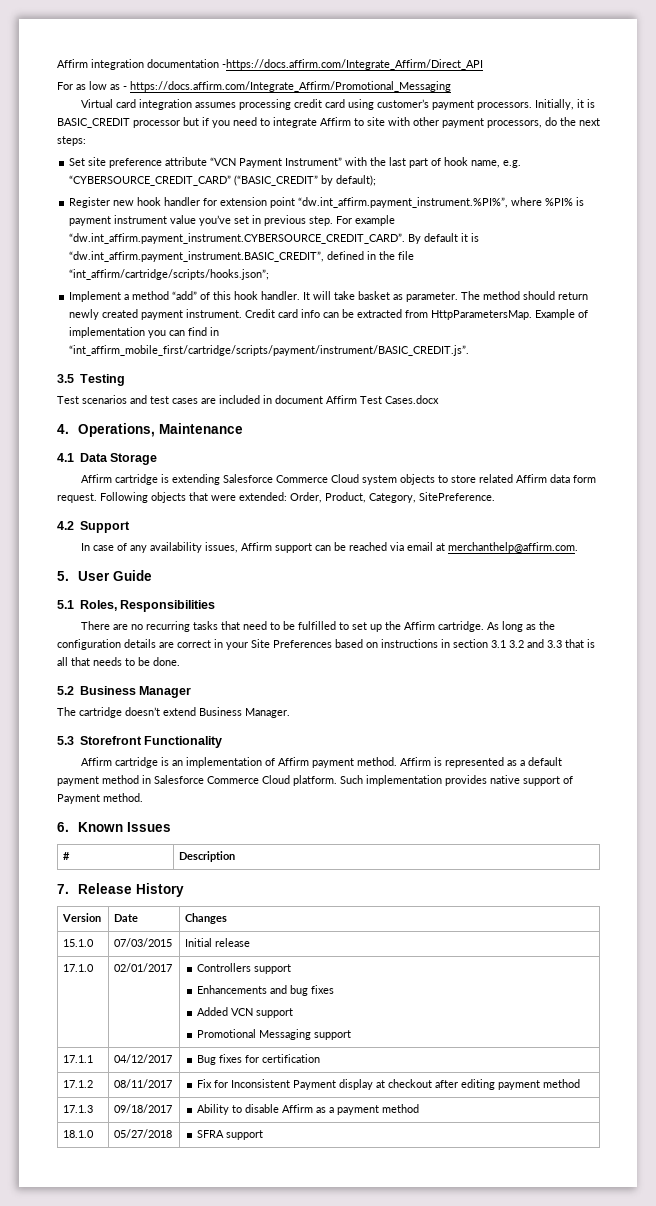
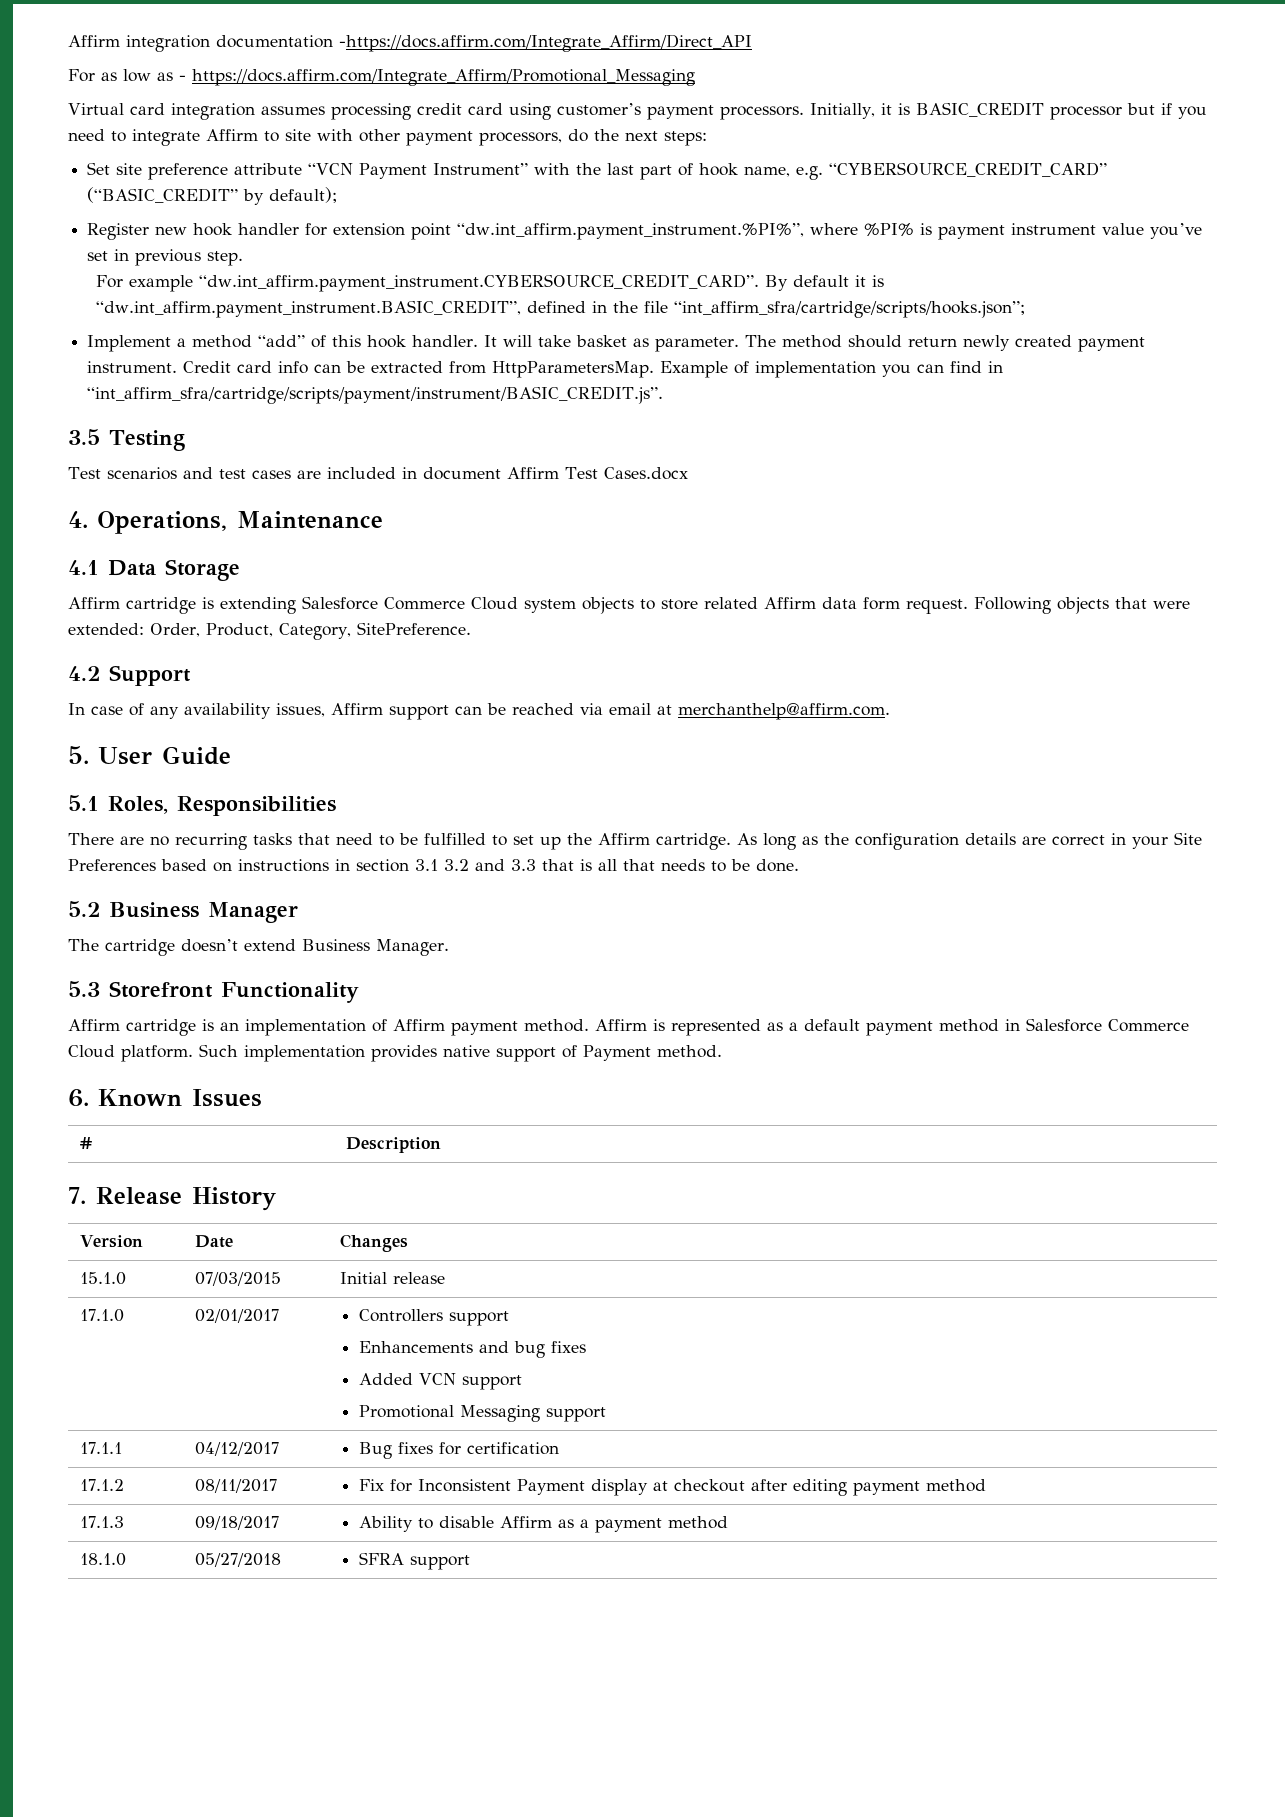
- Register new hook handler for extension point “dw.int_affirm.payment_instrument.%PI%”, where %PI% is payment instrument value you’ve set in previous step. For example “dw.int_affirm.payment_instrument.CYBERSOURCE_CREDIT_CARD”. By default it is “dw.int_affirm.payment_instrument.BASIC_CREDIT”, defined in the file “int_affirm/cartridge/scripts/hooks.json”;
+ Register new hook handler for extension point “dw.int_affirm.payment_instrument.%PI%”, where %PI% is payment instrument value you’ve set in previous step.
+ For example “dw.int_affirm.payment_instrument.CYBERSOURCE_CREDIT_CARD”. By default it is “dw.int_affirm.payment_instrument.BASIC_CREDIT”, defined in the file “int_affirm_sfra/cartridge/scripts/hooks.json”;
- Example of implementation you can find in “int_affirm_mobile_first/cartridge/scripts/payment/instrument/BASIC_CREDIT.js”.
+ Example of implementation you can find in “int_affirm_sfra/cartridge/scripts/payment/instrument/BASIC_CREDIT.js”.

